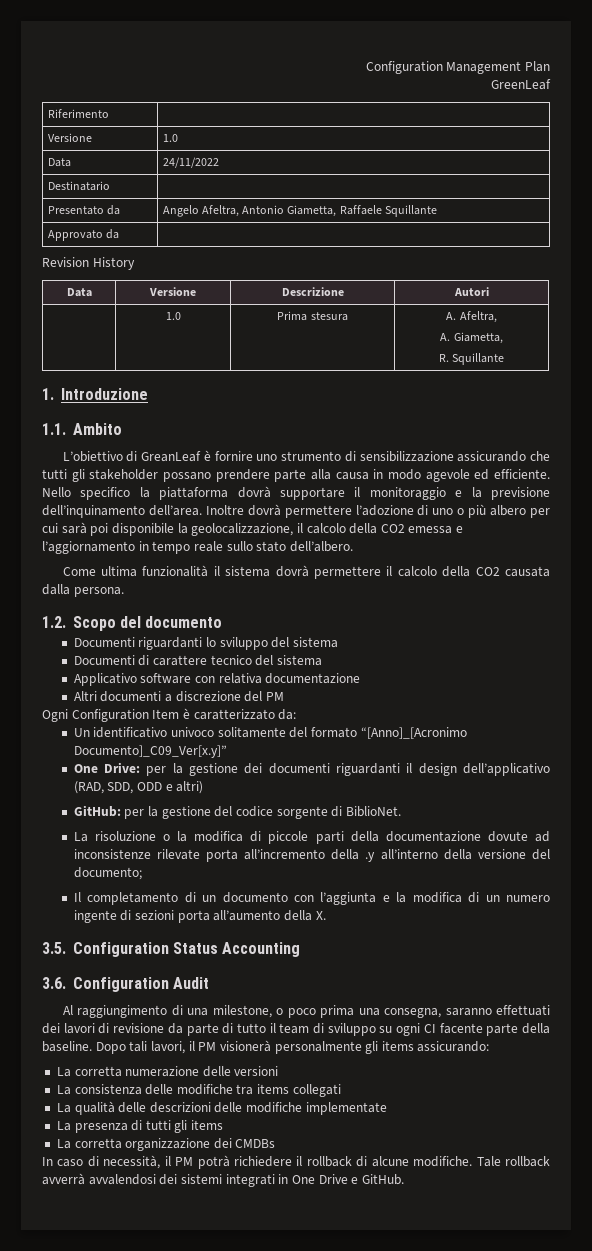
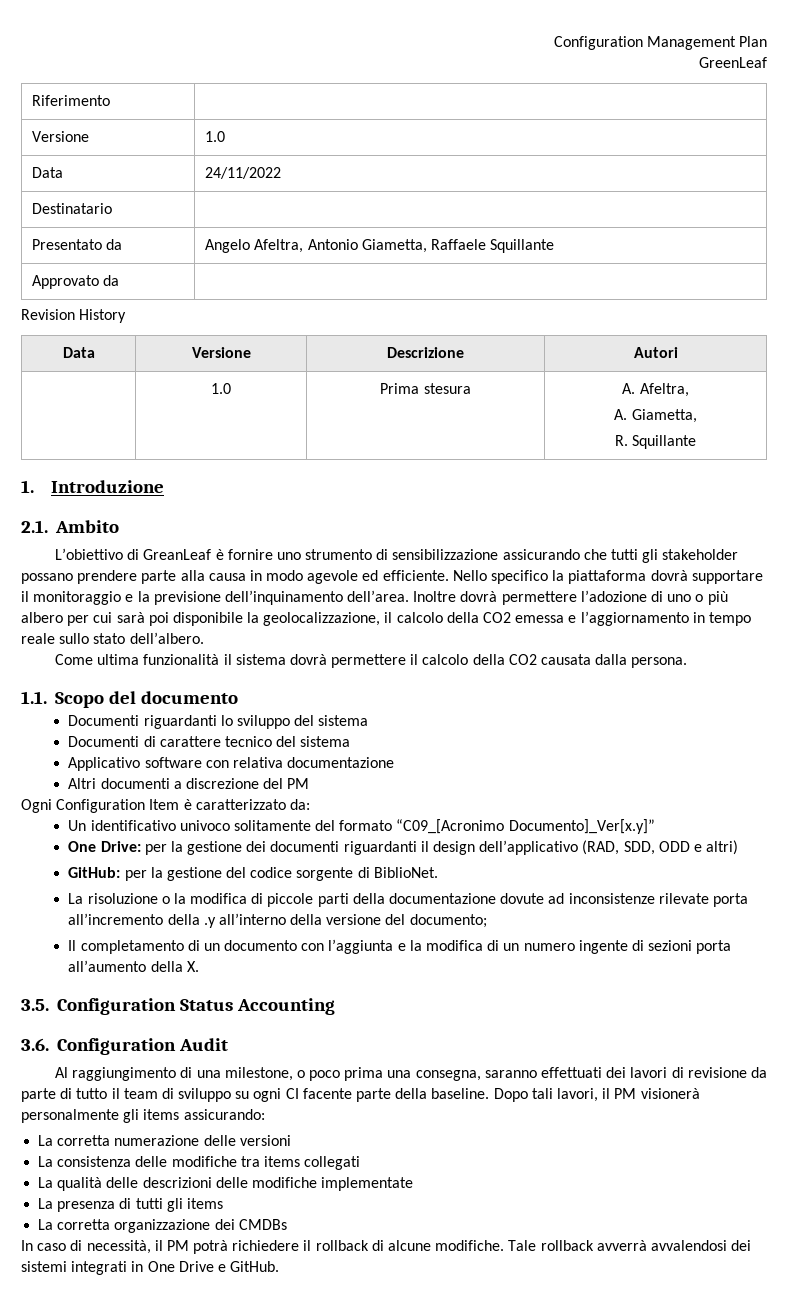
- 1.1. Ambito
+ 2.1. Ambito
- 1.2. Scopo del documento
+ 1.1. Scopo del documento
- Un identificativo univoco solitamente del formato “[Anno]_[Acronimo Documento]_C09_Ver[x.y]”
+ Un identificativo univoco solitamente del formato “C09_[Acronimo Documento]_Ver[x.y]”

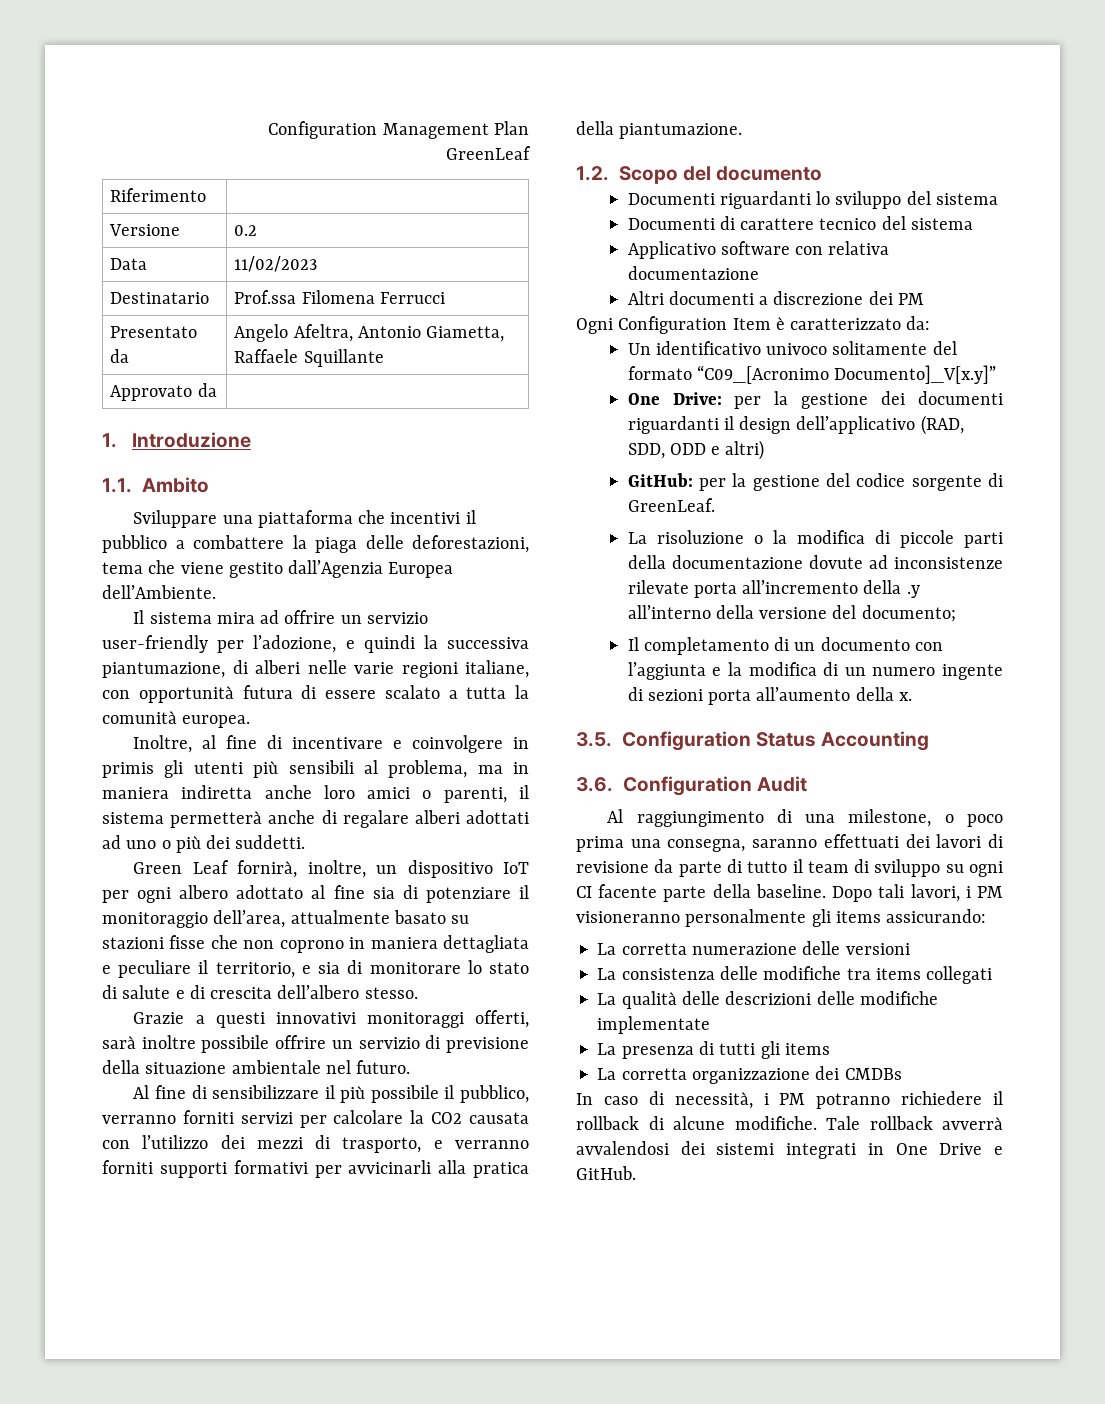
- Versione | 1.0
- Data | 24/11/2022
+ Versione | 0.2
+ Data | 11/02/2023
- Destinatario |
+ Destinatario | Prof.ssa Filomena Ferrucci
- Revision History
- Data | Versione | Descrizione | Autori
- | 1.0 | Prima stesura | A. Afeltra,
- A. Giametta,
- R. Squillante
- 2.1. Ambito
+ 1.1. Ambito
- L’obiettivo di GreanLeaf è fornire uno strumento di sensibilizzazione assicurando che tutti gli stakeholder possano prendere parte alla causa in modo agevole ed efficiente. Nello specifico la piattaforma dovrà supportare il monitoraggio e la previsione dell’inquinamento dell’area. Inoltre dovrà permettere l’adozione di uno o più albero per cui sarà poi disponibile la geolocalizzazione, il calcolo della CO2 emessa e l’aggiornamento in tempo reale sullo stato dell’albero.
- Come ultima funzionalità il sistema dovrà permettere il calcolo della CO2 causata dalla persona.
- 1.1. Scopo del documento
+ Sviluppare una piattaforma che incentivi il pubblico a combattere la piaga delle deforestazioni, tema che viene gestito dall’Agenzia Europea dell’Ambiente.
+ Il sistema mira ad offrire un servizio user-friendly per l’adozione, e quindi la successiva piantumazione, di alberi nelle varie regioni italiane, con opportunità futura di essere scalato a tutta la comunità europea.
+ Inoltre, al fine di incentivare e coinvolgere in primis gli utenti più sensibili al problema, ma in maniera indiretta anche loro amici o parenti, il sistema permetterà anche di regalare alberi adottati ad uno o più dei suddetti.
+ Green Leaf fornirà, inoltre, un dispositivo IoT per ogni albero adottato al fine sia di potenziare il monitoraggio dell’area, attualmente basato su stazioni fisse che non coprono in maniera dettagliata e peculiare il territorio, e sia di monitorare lo stato di salute e di crescita dell’albero stesso.
+ Grazie a questi innovativi monitoraggi offerti, sarà inoltre possibile offrire un servizio di previsione della situazione ambientale nel futuro.
+ Al fine di sensibilizzare il più possibile il pubblico, verranno forniti servizi per calcolare la CO2 causata con l’utilizzo dei mezzi di trasporto, e verranno forniti supporti formativi per avvicinarli alla pratica della piantumazione.
+ 1.2. Scopo del documento
- Altri documenti a discrezione del PM
+ Altri documenti a discrezione dei PM
- Un identificativo univoco solitamente del formato “C09_[Acronimo Documento]_Ver[x.y]”
+ Un identificativo univoco solitamente del formato “C09_[Acronimo Documento]_V[x.y]”
- GitHub: per la gestione del codice sorgente di BiblioNet.
+ GitHub: per la gestione del codice sorgente di GreenLeaf.
- Il completamento di un documento con l’aggiunta e la modifica di un numero ingente di sezioni porta all’aumento della X.
+ Il completamento di un documento con l’aggiunta e la modifica di un numero ingente di sezioni porta all’aumento della x.
- Dopo tali lavori, il PM visionerà personalmente gli items assicurando:
+ Dopo tali lavori, i PM visioneranno personalmente gli items assicurando:
- In caso di necessità, il PM potrà richiedere il rollback di alcune modifiche.
+ In caso di necessità, i PM potranno richiedere il rollback di alcune modifiche.

